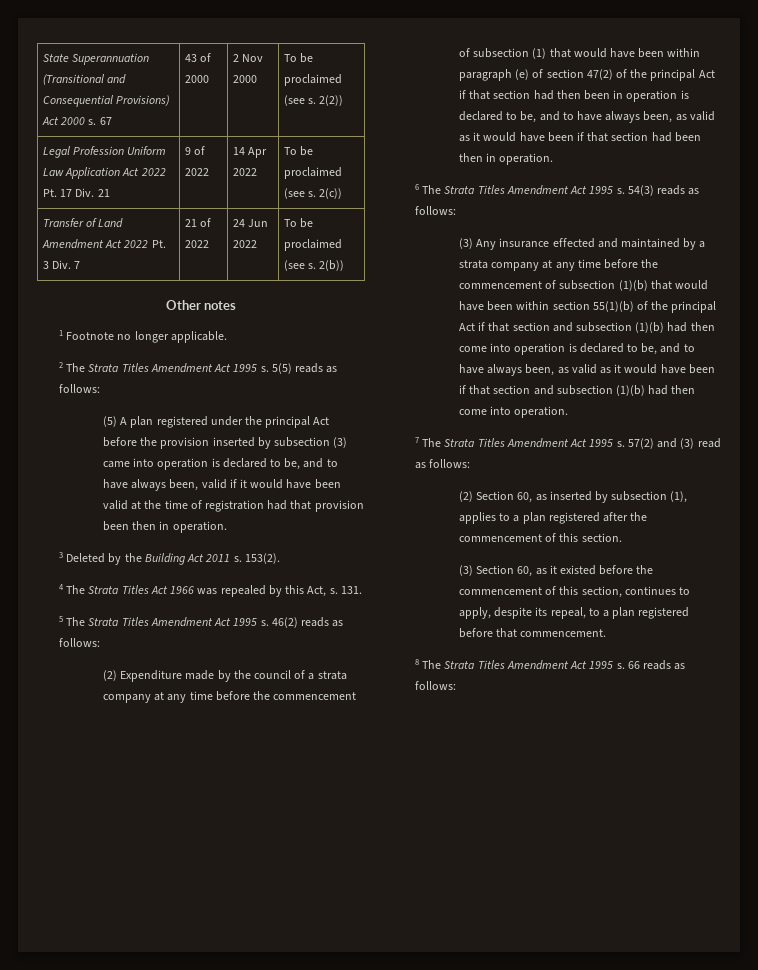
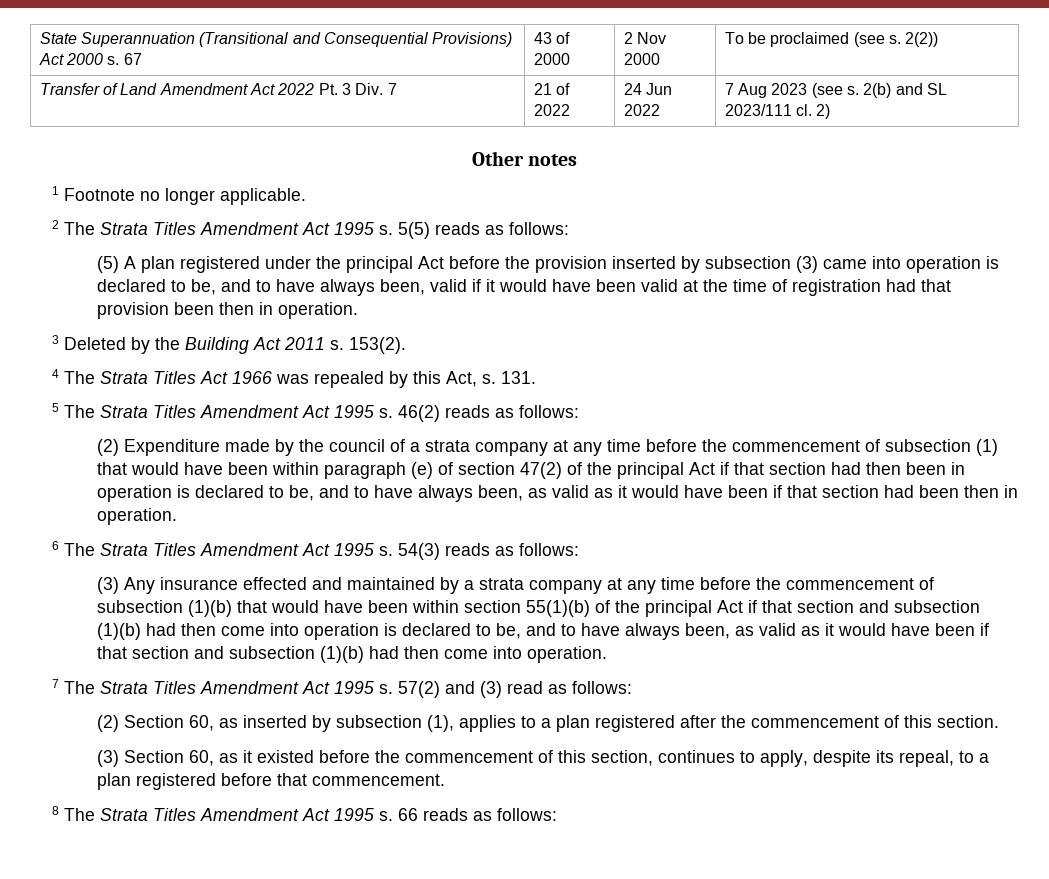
- Legal Profession Uniform Law Application Act 2022 Pt. 17 Div. 21 | 9 of 2022 | 14 Apr 2022 | To be proclaimed (see s. 2(c))
- Transfer of Land Amendment Act 2022 Pt. 3 Div. 7 | 21 of 2022 | 24 Jun 2022 | To be proclaimed (see s. 2(b))
+ Transfer of Land Amendment Act 2022 Pt. 3 Div. 7 | 21 of 2022 | 24 Jun 2022 | 7 Aug 2023 (see s. 2(b) and SL 2023/111 cl. 2)

